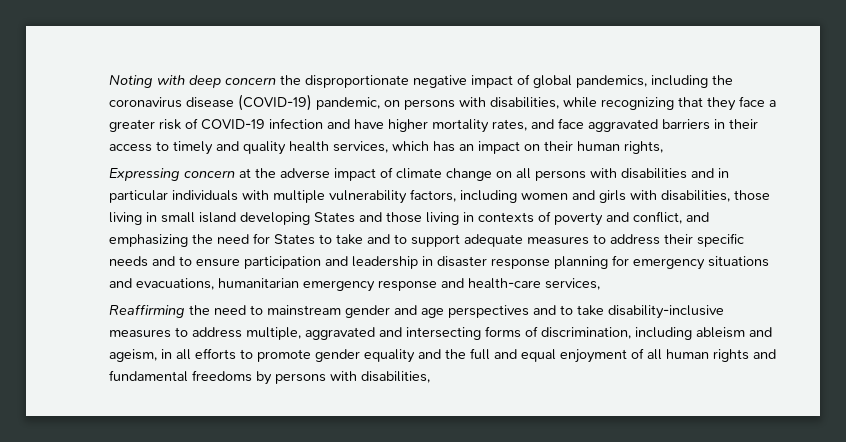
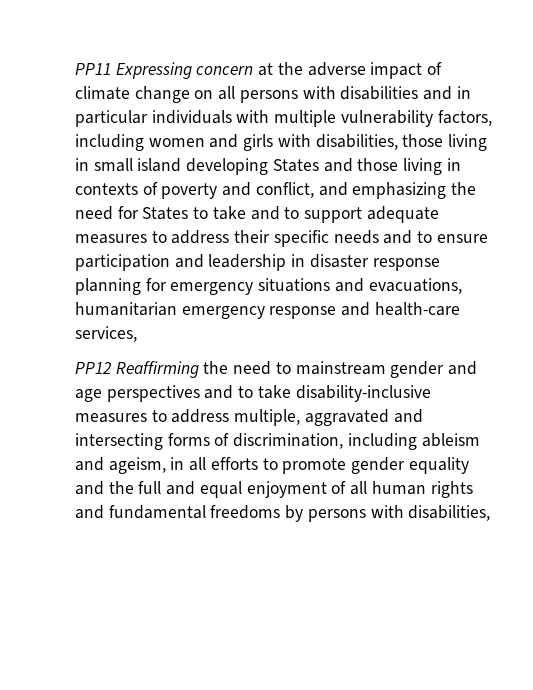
- Noting with deep concern the disproportionate negative impact of global pandemics, including the coronavirus disease (COVID-19) pandemic, on persons with disabilities, while recognizing that they face a greater risk of COVID-19 infection and have higher mortality rates, and face aggravated barriers in their access to timely and quality health services, which has an impact on their human rights,
- Expressing concern at the adverse impact of climate change on all persons with disabilities and in particular individuals with multiple vulnerability factors, including women and girls with disabilities, those living in small island developing States and those living in contexts of poverty and conflict, and emphasizing the need for States to take and to support adequate measures to address their specific needs and to ensure participation and leadership in disaster response planning for emergency situations and evacuations, humanitarian emergency response and health-care services,
+ PP11 Expressing concern at the adverse impact of climate change on all persons with disabilities and in particular individuals with multiple vulnerability factors, including women and girls with disabilities, those living in small island developing States and those living in contexts of poverty and conflict, and emphasizing the need for States to take and to support adequate measures to address their specific needs and to ensure participation and leadership in disaster response planning for emergency situations and evacuations, humanitarian emergency response and health-care services,
- Reaffirming the need to mainstream gender and age perspectives and to take disability-inclusive measures to address multiple, aggravated and intersecting forms of discrimination, including ableism and ageism, in all efforts to promote gender equality and the full and equal enjoyment of all human rights and fundamental freedoms by persons with disabilities,
+ PP12 Reaffirming the need to mainstream gender and age perspectives and to take disability-inclusive measures to address multiple, aggravated and intersecting forms of discrimination, including ableism and ageism, in all efforts to promote gender equality and the full and equal enjoyment of all human rights and fundamental freedoms by persons with disabilities,

